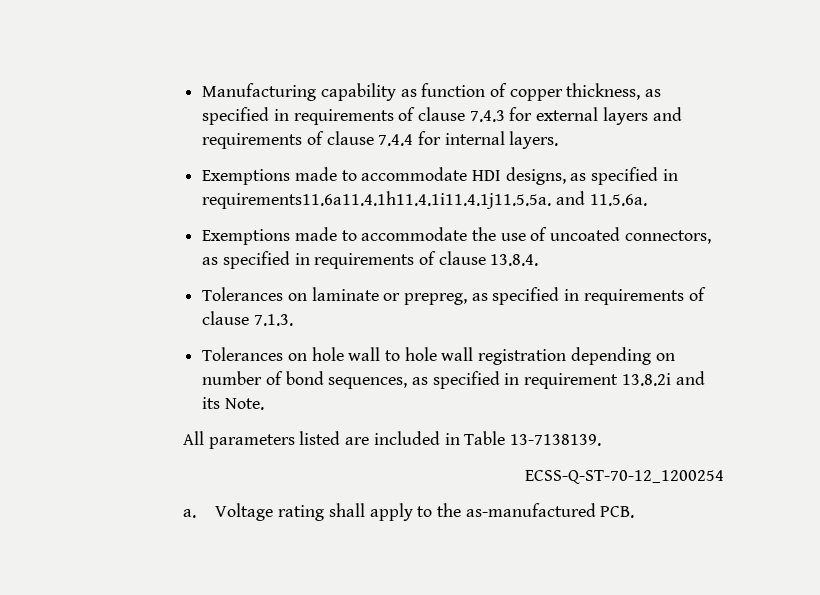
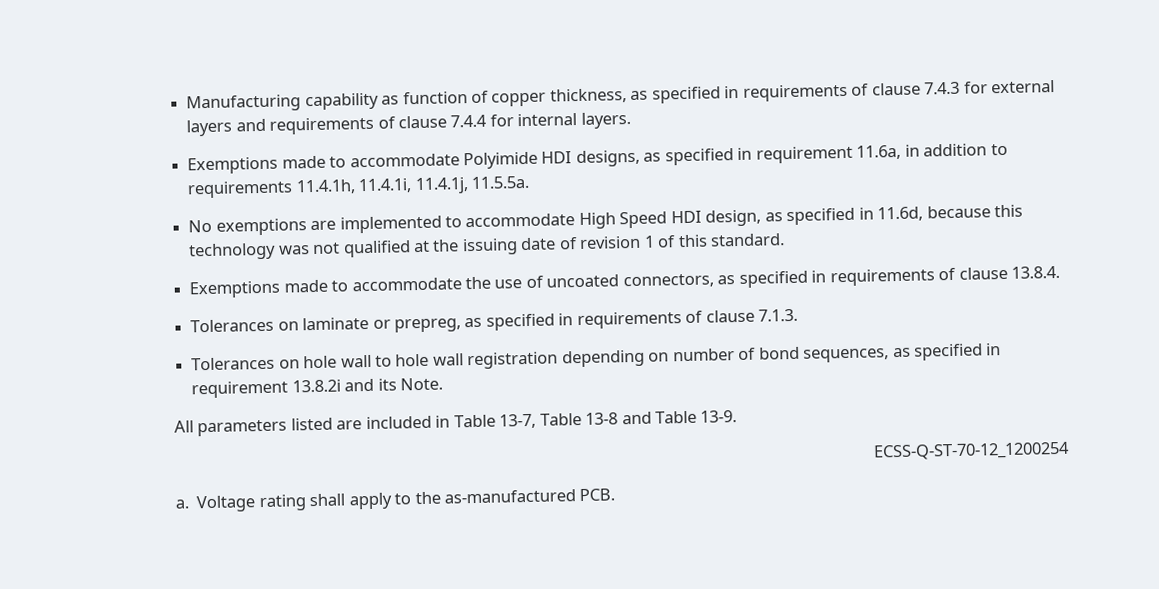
- Exemptions made to accommodate HDI designs, as specified in requirements11.6a11.4.1h11.4.1i11.4.1j11.5.5a. and 11.5.6a.
+ Exemptions made to accommodate Polyimide HDI designs, as specified in requirement 11.6a, in addition to requirements 11.4.1h, 11.4.1i, 11.4.1j, 11.5.5a.
+ No exemptions are implemented to accommodate High Speed HDI design, as specified in 11.6d, because this technology was not qualified at the issuing date of revision 1 of this standard.
- All parameters listed are included in Table 13-7138139.
+ All parameters listed are included in Table 13-7, Table 13-8 and Table 13-9.

